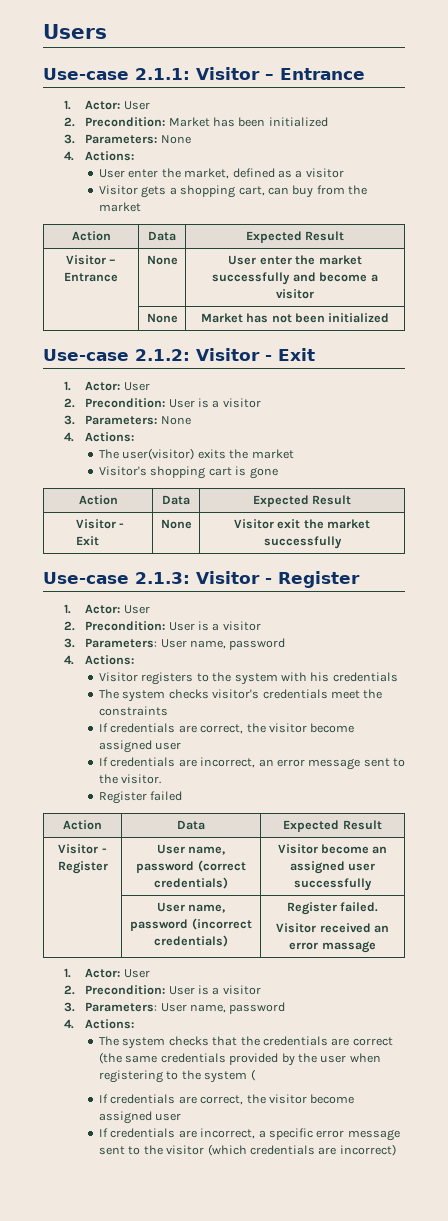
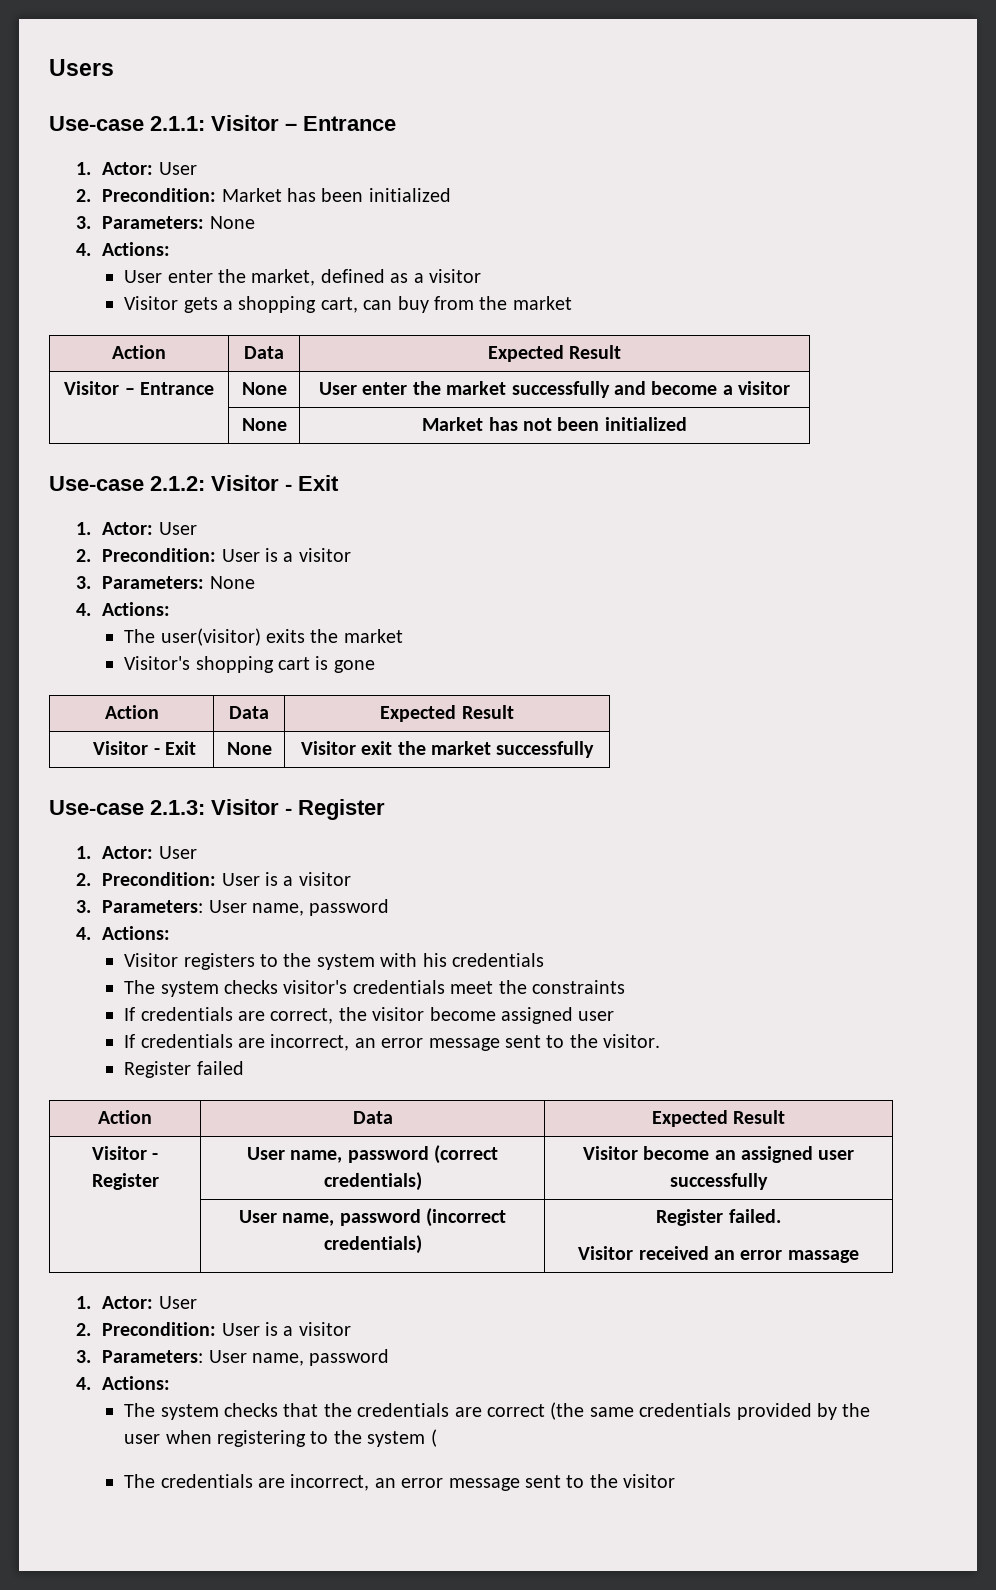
  The system checks that the credentials are correct (the same credentials provided by the user when registering to the system (
- If credentials are correct, the visitor become assigned user
- If credentials are incorrect, a specific error message sent to the visitor (which credentials are incorrect)
+ The credentials are incorrect, an error message sent to the visitor

